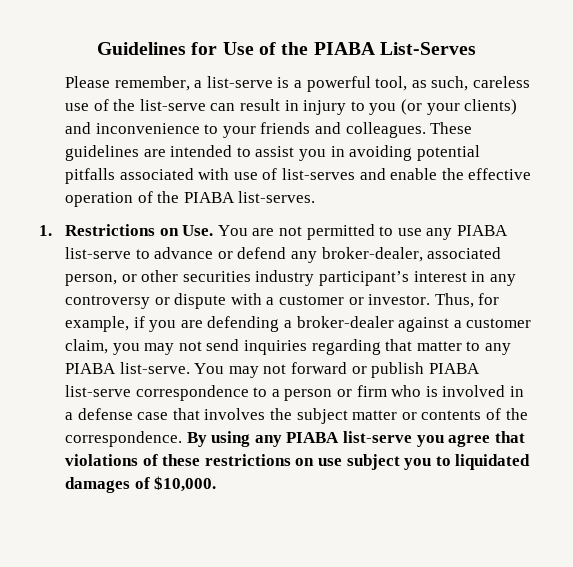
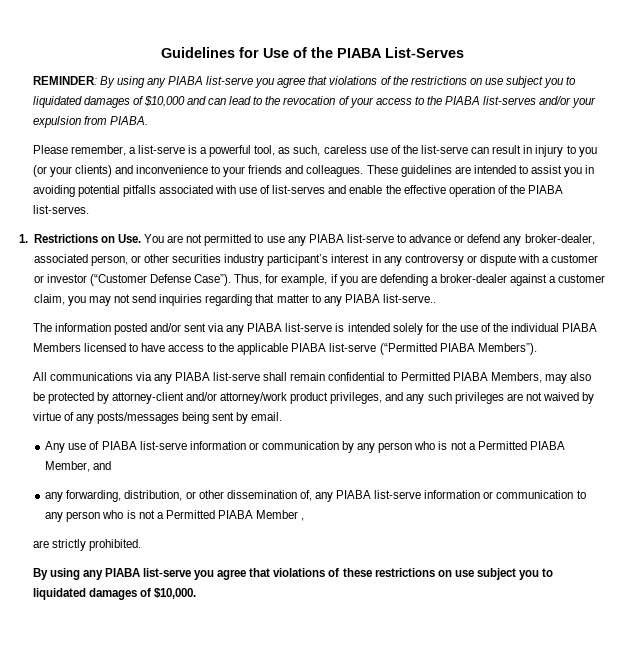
+ REMINDER: By using any PIABA list-serve you agree that violations of the restrictions on use subject you to liquidated damages of $10,000 and can lead to the revocation of your access to the PIABA list‐serves and/or your expulsion from PIABA.
- 1. Restrictions on Use. You are not permitted to use any PIABA list‐serve to advance or defend any broker‐dealer, associated person, or other securities industry participant’s interest in any controversy or dispute with a customer or investor.
+ 1. Restrictions on Use. You are not permitted to use any PIABA list‐serve to advance or defend any broker‐dealer, associated person, or other securities industry participant’s interest in any controversy or dispute with a customer or investor (“Customer Defense Case”).
- Thus, for example, if you are defending a broker‐dealer against a customer claim, you may not send inquiries regarding that matter to any PIABA list‐serve. You may not forward or publish PIABA list-serve correspondence to a person or firm who is involved in a defense case that involves the subject matter or contents of the correspondence. By using any PIABA list-serve you agree that violations of these restrictions on use subject you to liquidated damages of $10,000.
+ Thus, for example, if you are defending a broker‐dealer against a customer claim, you may not send inquiries regarding that matter to any PIABA list‐serve..
+ The information posted and/or sent via any PIABA list-serve is intended solely for the use of the individual PIABA Members licensed to have access to the applicable PIABA list-serve (“Permitted PIABA Members”).
+ All communications via any PIABA list-serve shall remain confidential to Permitted PIABA Members, may also be protected by attorney-client and/or attorney/work product privileges, and any such privileges are not waived by virtue of any posts/messages being sent by email.
+ Any use of PIABA list-serve information or communication by any person who is not a Permitted PIABA Member, and
+ any forwarding, distribution, or other dissemination of, any PIABA list-serve information or communication to any person who is not a Permitted PIABA Member ,
+ are strictly prohibited.
+ By using any PIABA list-serve you agree that violations of these restrictions on use subject you to liquidated damages of $10,000.

